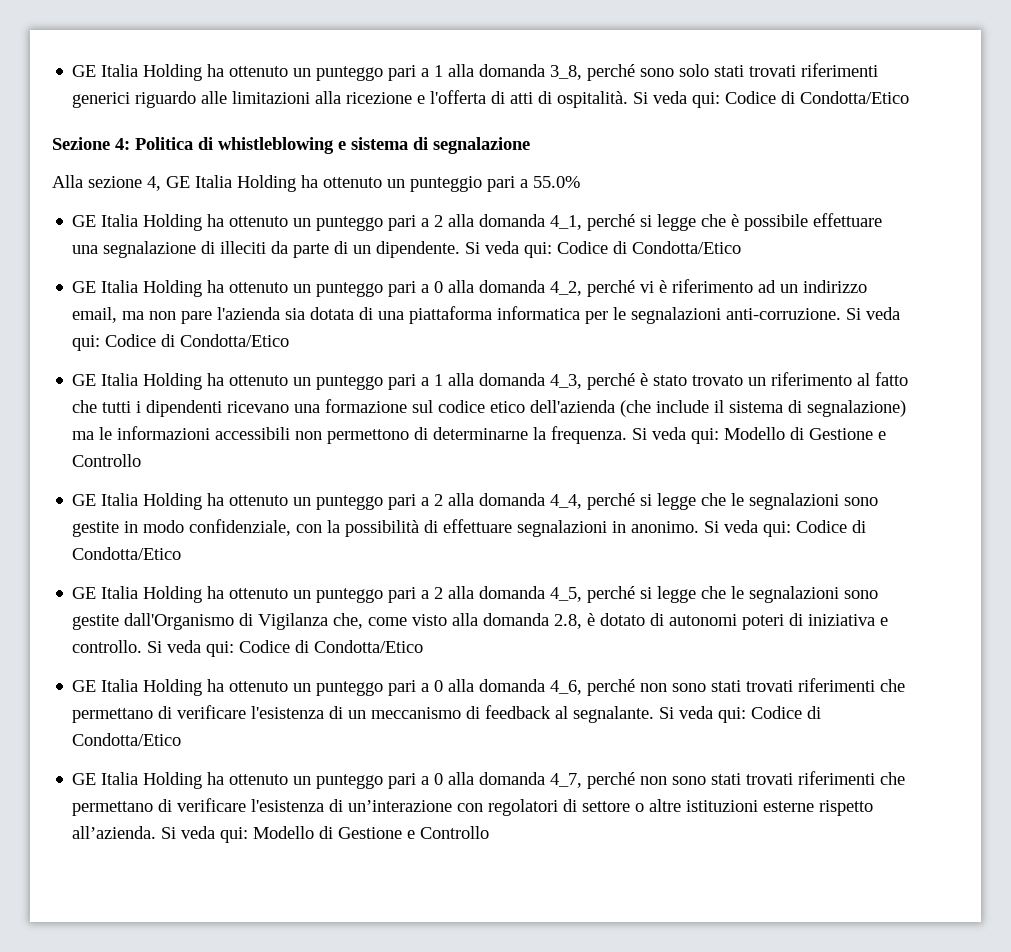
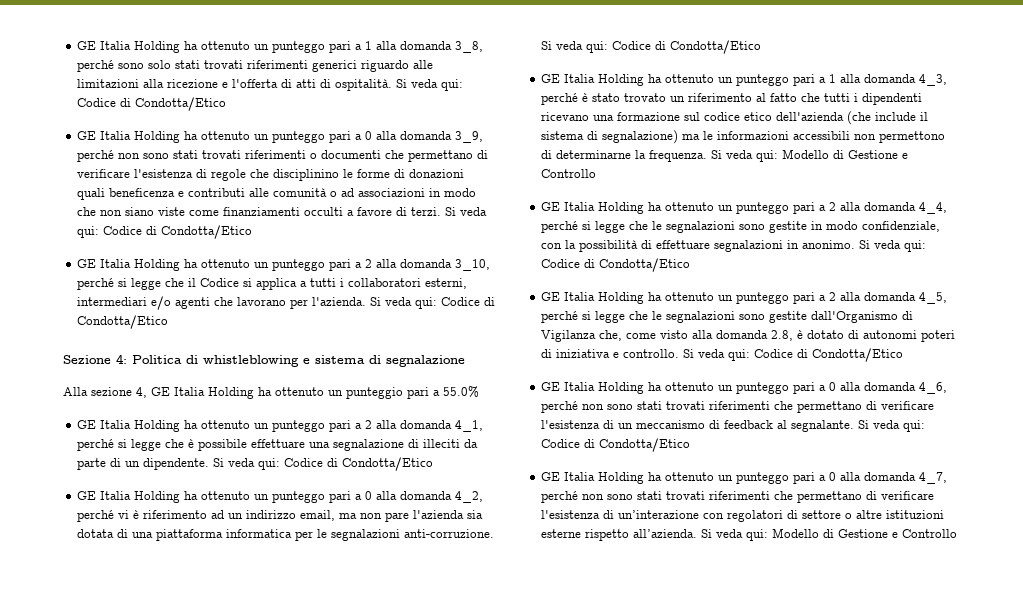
+ GE Italia Holding ha ottenuto un punteggo pari a 0 alla domanda 3_9, perché non sono stati trovati riferimenti o documenti che permettano di verificare l'esistenza di regole che disciplinino le forme di donazioni quali beneficenza e contributi alle comunità o ad associazioni in modo che non siano viste come finanziamenti occulti a favore di terzi. Si veda qui: Codice di Condotta/Etico
+ GE Italia Holding ha ottenuto un punteggo pari a 2 alla domanda 3_10, perché si legge che il Codice si applica a tutti i collaboratori esterni, intermediari e/o agenti che lavorano per l'azienda. Si veda qui: Codice di Condotta/Etico

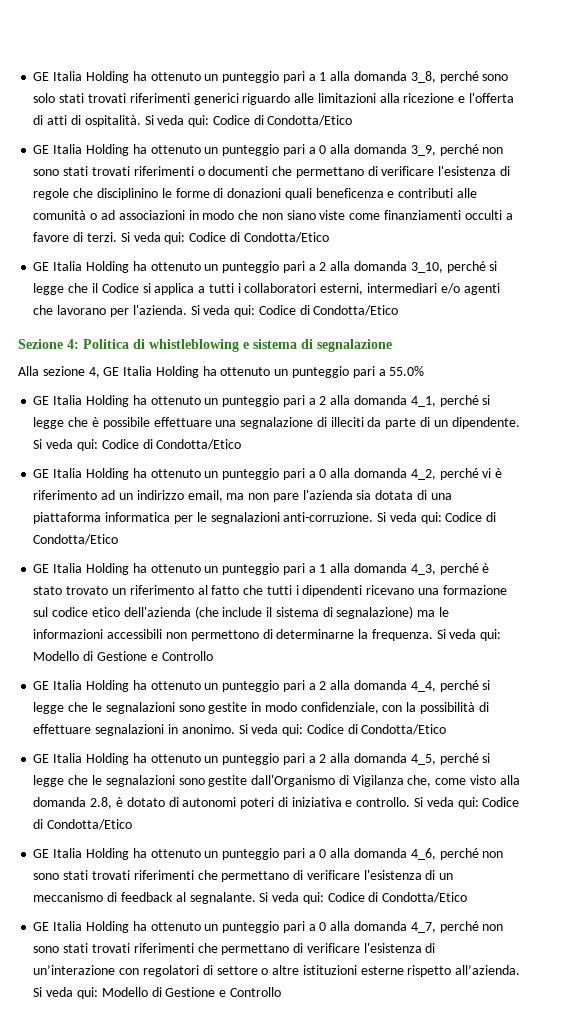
- GE Italia Holding ha ottenuto un punteggo pari a 1 alla domanda 3_8, perché sono solo stati trovati riferimenti generici riguardo alle limitazioni alla ricezione e l'offerta di atti di ospitalità.
+ GE Italia Holding ha ottenuto un punteggio pari a 1 alla domanda 3_8, perché sono solo stati trovati riferimenti generici riguardo alle limitazioni alla ricezione e l'offerta di atti di ospitalità.
- GE Italia Holding ha ottenuto un punteggo pari a 0 alla domanda 3_9, perché non sono stati trovati riferimenti o documenti che permettano di verificare l'esistenza di regole che disciplinino le forme di donazioni quali beneficenza e contributi alle comunità o ad associazioni in modo che non siano viste come finanziamenti occulti a favore di terzi.
+ GE Italia Holding ha ottenuto un punteggio pari a 0 alla domanda 3_9, perché non sono stati trovati riferimenti o documenti che permettano di verificare l'esistenza di regole che disciplinino le forme di donazioni quali beneficenza e contributi alle comunità o ad associazioni in modo che non siano viste come finanziamenti occulti a favore di terzi.
- GE Italia Holding ha ottenuto un punteggo pari a 2 alla domanda 3_10, perché si legge che il Codice si applica a tutti i collaboratori esterni, intermediari e/o agenti che lavorano per l'azienda.
+ GE Italia Holding ha ottenuto un punteggio pari a 2 alla domanda 3_10, perché si legge che il Codice si applica a tutti i collaboratori esterni, intermediari e/o agenti che lavorano per l'azienda.
- GE Italia Holding ha ottenuto un punteggo pari a 2 alla domanda 4_1, perché si legge che è possibile effettuare una segnalazione di illeciti da parte di un dipendente.
+ GE Italia Holding ha ottenuto un punteggio pari a 2 alla domanda 4_1, perché si legge che è possibile effettuare una segnalazione di illeciti da parte di un dipendente.
- GE Italia Holding ha ottenuto un punteggo pari a 0 alla domanda 4_2, perché vi è riferimento ad un indirizzo email, ma non pare l'azienda sia dotata di una piattaforma informatica per le segnalazioni anti-corruzione.
+ GE Italia Holding ha ottenuto un punteggio pari a 0 alla domanda 4_2, perché vi è riferimento ad un indirizzo email, ma non pare l'azienda sia dotata di una piattaforma informatica per le segnalazioni anti-corruzione.
- GE Italia Holding ha ottenuto un punteggo pari a 1 alla domanda 4_3, perché è stato trovato un riferimento al fatto che tutti i dipendenti ricevano una formazione sul codice etico dell'azienda (che include il sistema di segnalazione) ma le informazioni accessibili non permettono di determinarne la frequenza.
+ GE Italia Holding ha ottenuto un punteggio pari a 1 alla domanda 4_3, perché è stato trovato un riferimento al fatto che tutti i dipendenti ricevano una formazione sul codice etico dell'azienda (che include il sistema di segnalazione) ma le informazioni accessibili non permettono di determinarne la frequenza.
- GE Italia Holding ha ottenuto un punteggo pari a 2 alla domanda 4_4, perché si legge che le segnalazioni sono gestite in modo confidenziale, con la possibilità di effettuare segnalazioni in anonimo.
+ GE Italia Holding ha ottenuto un punteggio pari a 2 alla domanda 4_4, perché si legge che le segnalazioni sono gestite in modo confidenziale, con la possibilità di effettuare segnalazioni in anonimo.
- GE Italia Holding ha ottenuto un punteggo pari a 2 alla domanda 4_5, perché si legge che le segnalazioni sono gestite dall'Organismo di Vigilanza che, come visto alla domanda 2.8, è dotato di autonomi poteri di iniziativa e controllo.
+ GE Italia Holding ha ottenuto un punteggio pari a 2 alla domanda 4_5, perché si legge che le segnalazioni sono gestite dall'Organismo di Vigilanza che, come visto alla domanda 2.8, è dotato di autonomi poteri di iniziativa e controllo.
- GE Italia Holding ha ottenuto un punteggo pari a 0 alla domanda 4_6, perché non sono stati trovati riferimenti che permettano di verificare l'esistenza di un meccanismo di feedback al segnalante.
+ GE Italia Holding ha ottenuto un punteggio pari a 0 alla domanda 4_6, perché non sono stati trovati riferimenti che permettano di verificare l'esistenza di un meccanismo di feedback al segnalante.
- GE Italia Holding ha ottenuto un punteggo pari a 0 alla domanda 4_7, perché non sono stati trovati riferimenti che permettano di verificare l'esistenza di un’interazione con regolatori di settore o altre istituzioni esterne rispetto all’azienda.
+ GE Italia Holding ha ottenuto un punteggio pari a 0 alla domanda 4_7, perché non sono stati trovati riferimenti che permettano di verificare l'esistenza di un’interazione con regolatori di settore o altre istituzioni esterne rispetto all’azienda.

